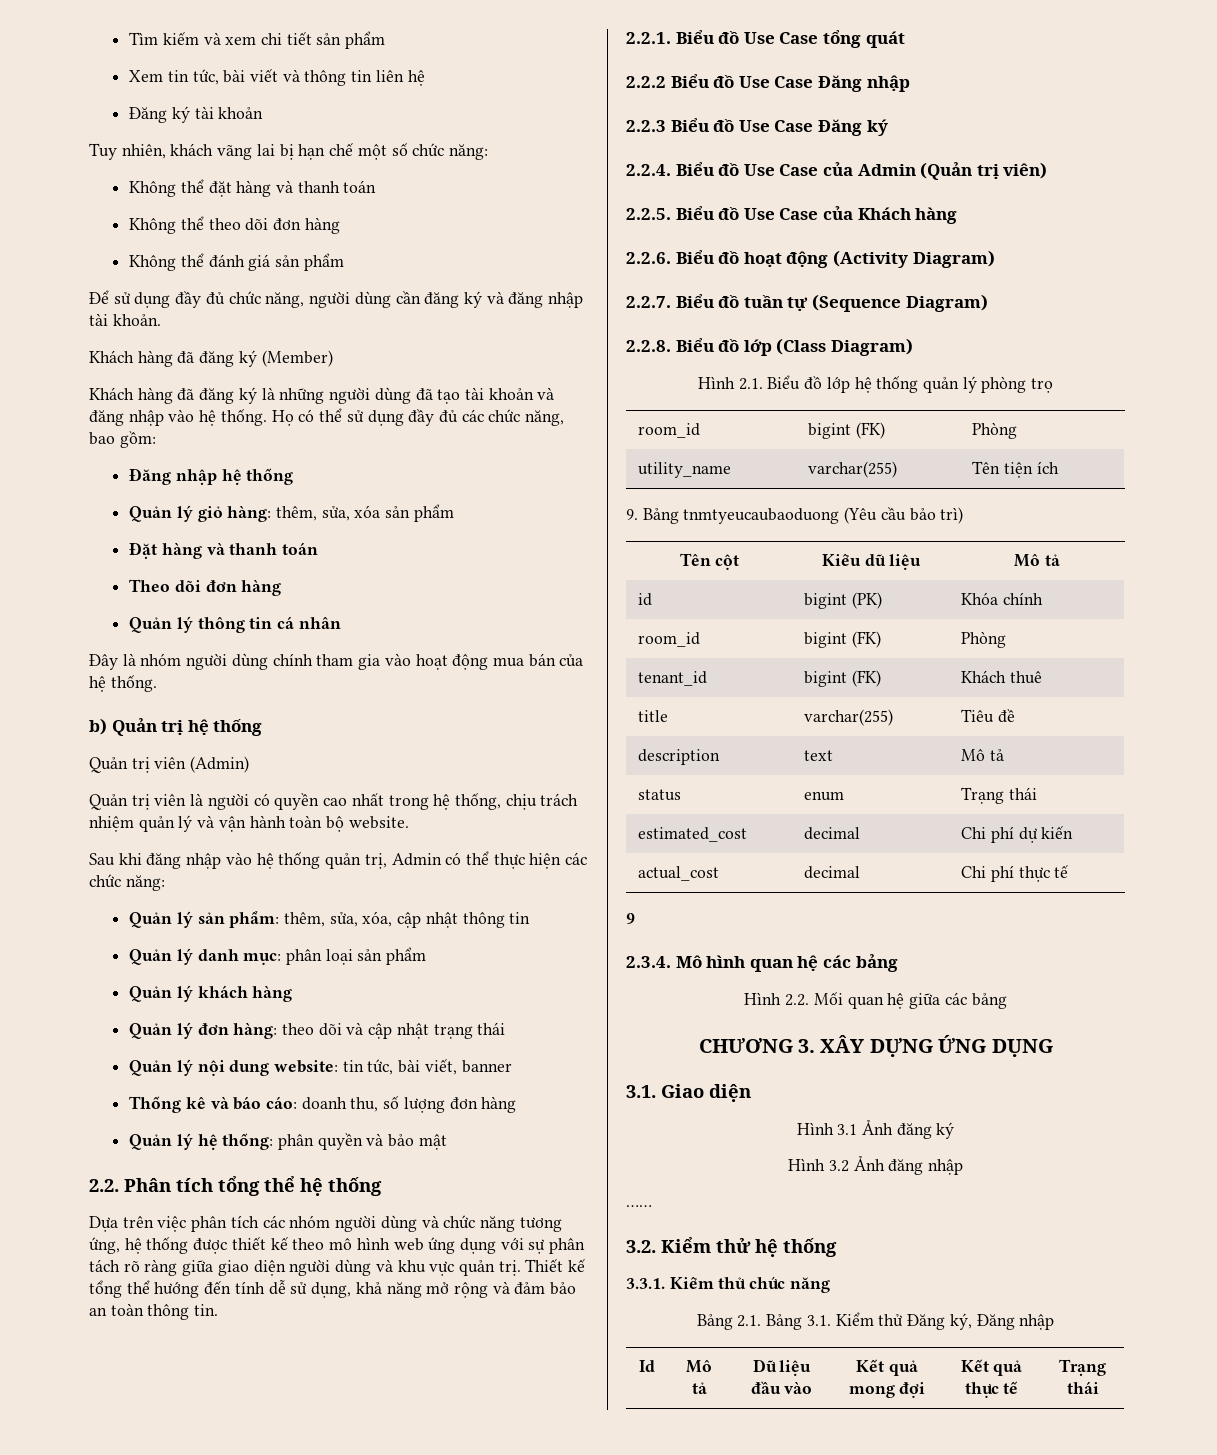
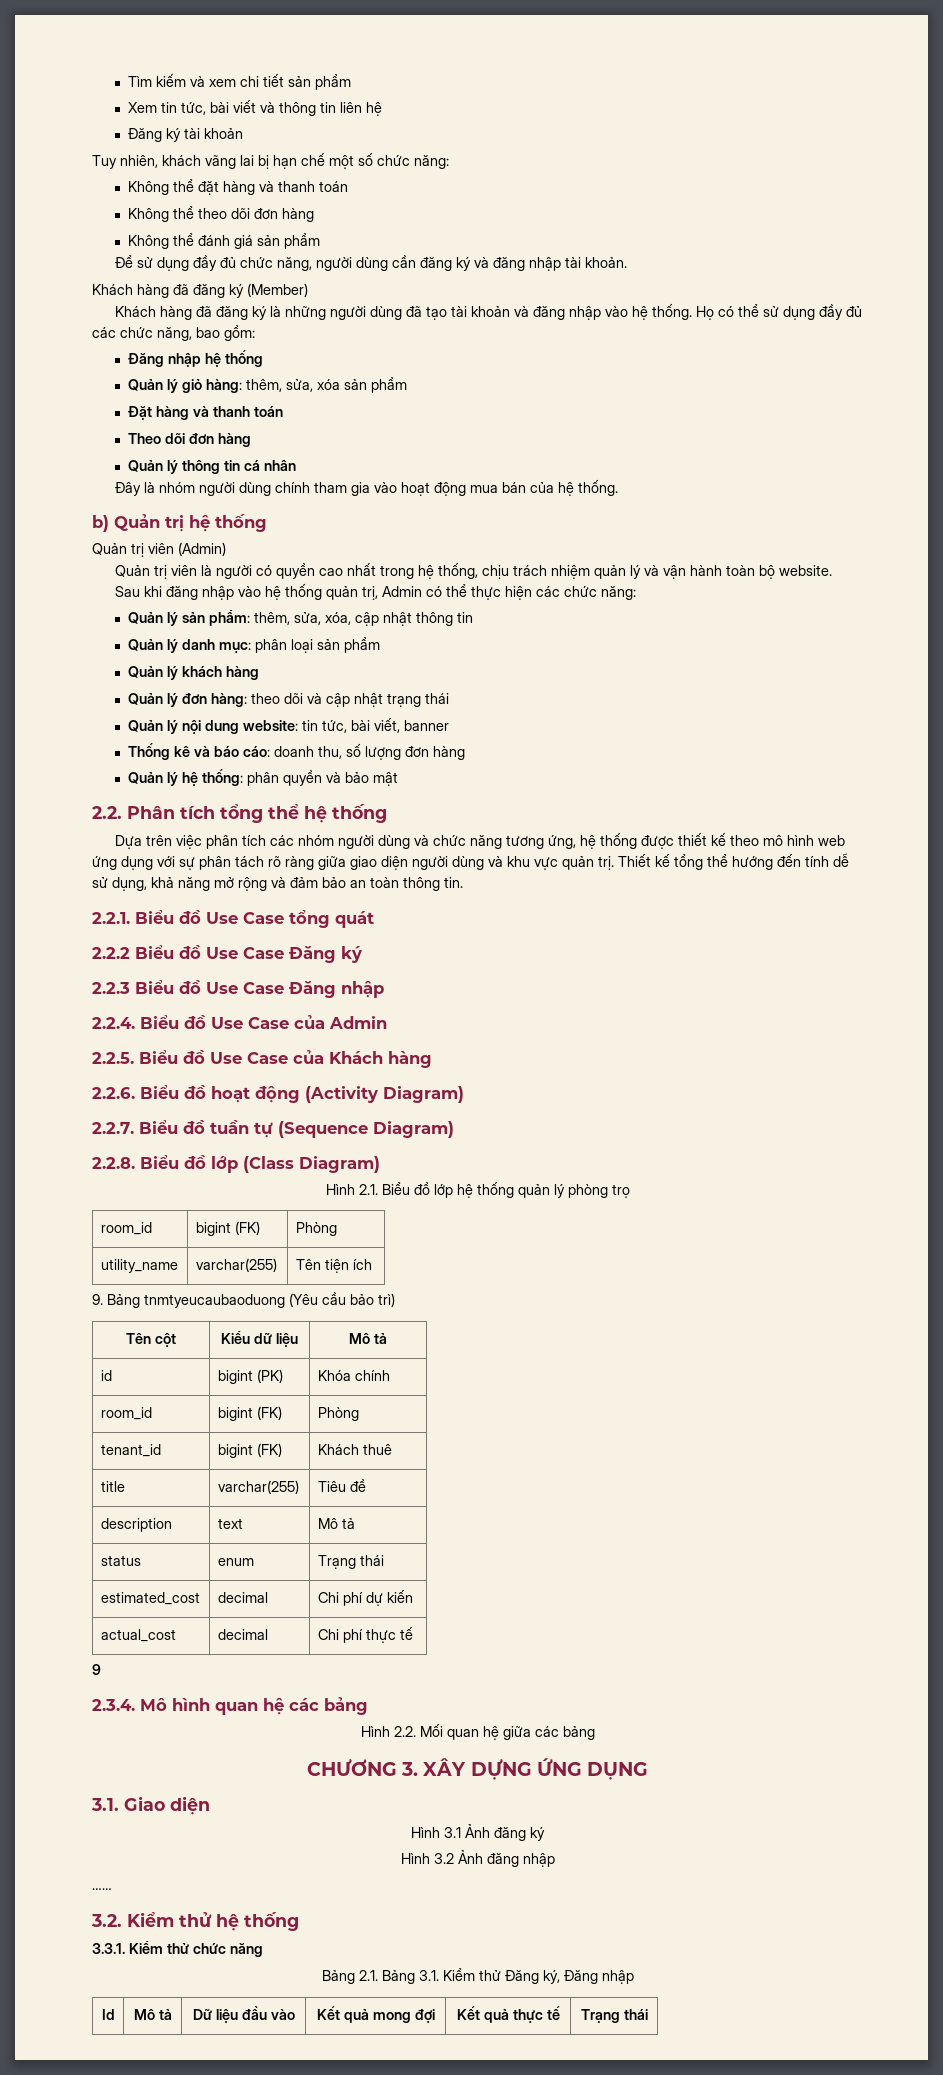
- 2.2.2 Biểu đồ Use Case Đăng nhập
+ 2.2.2 Biểu đồ Use Case Đăng ký
- 2.2.3 Biểu đồ Use Case Đăng ký
+ 2.2.3 Biểu đồ Use Case Đăng nhập
- 2.2.4. Biểu đồ Use Case của Admin (Quản trị viên)
+ 2.2.4. Biểu đồ Use Case của Admin

